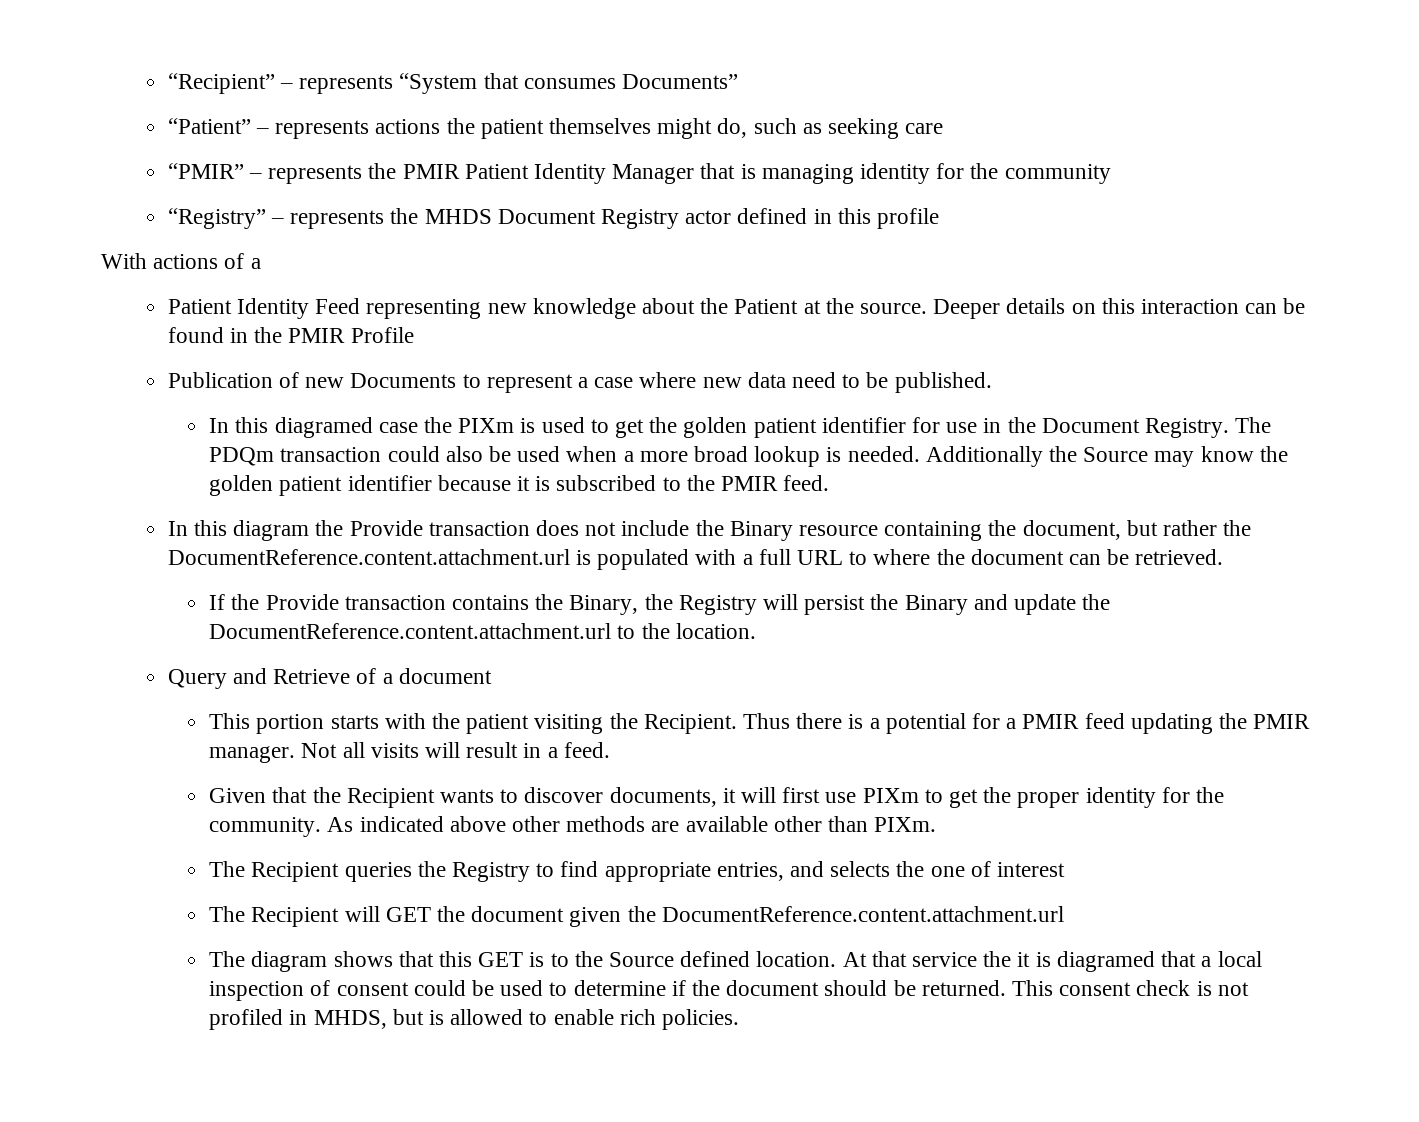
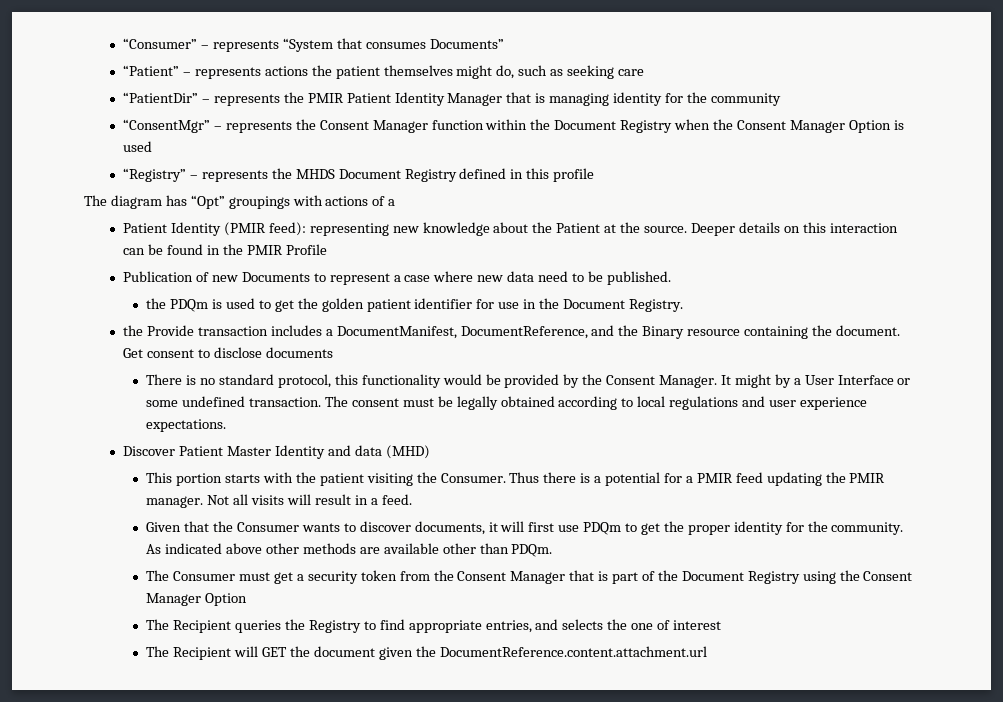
- “Recipient” – represents “System that consumes Documents”
+ “Consumer” – represents “System that consumes Documents”
- “PMIR” – represents the PMIR Patient Identity Manager that is managing identity for the community
+ “PatientDir” – represents the PMIR Patient Identity Manager that is managing identity for the community
+ “ConsentMgr” – represents the Consent Manager function within the Document Registry when the Consent Manager Option is used
- “Registry” – represents the MHDS Document Registry actor defined in this profile
+ “Registry” – represents the MHDS Document Registry defined in this profile
- With actions of a
+ The diagram has “Opt” groupings with actions of a
- Patient Identity Feed representing new knowledge about the Patient at the source.
+ Patient Identity (PMIR feed): representing new knowledge about the Patient at the source.
- In this diagramed case the PIXm is used to get the golden patient identifier for use in the Document Registry. The PDQm transaction could also be used when a more broad lookup is needed. Additionally the Source may know the golden patient identifier because it is subscribed to the PMIR feed.
- In this diagram the Provide transaction does not include the Binary resource containing the document, but rather the DocumentReference.content.attachment.url is populated with a full URL to where the document can be retrieved.
- If the Provide transaction contains the Binary, the Registry will persist the Binary and update the DocumentReference.content.attachment.url to the location.
- Query and Retrieve of a document
+ the PDQm is used to get the golden patient identifier for use in the Document Registry.
+ the Provide transaction includes a DocumentManifest, DocumentReference, and the Binary resource containing the document. Get consent to disclose documents
+ There is no standard protocol, this functionality would be provided by the Consent Manager. It might by a User Interface or some undefined transaction. The consent must be legally obtained according to local regulations and user experience expectations.
+ Discover Patient Master Identity and data (MHD)
- This portion starts with the patient visiting the Recipient.
+ This portion starts with the patient visiting the Consumer.
- Given that the Recipient wants to discover documents, it will first use PIXm to get the proper identity for the community.
+ Given that the Consumer wants to discover documents, it will first use PDQm to get the proper identity for the community.
- As indicated above other methods are available other than PIXm.
+ As indicated above other methods are available other than PDQm.
+ The Consumer must get a security token from the Consent Manager that is part of the Document Registry using the Consent Manager Option
- The diagram shows that this GET is to the Source defined location. At that service the it is diagramed that a local inspection of consent could be used to determine if the document should be returned. This consent check is not profiled in MHDS, but is allowed to enable rich policies.

